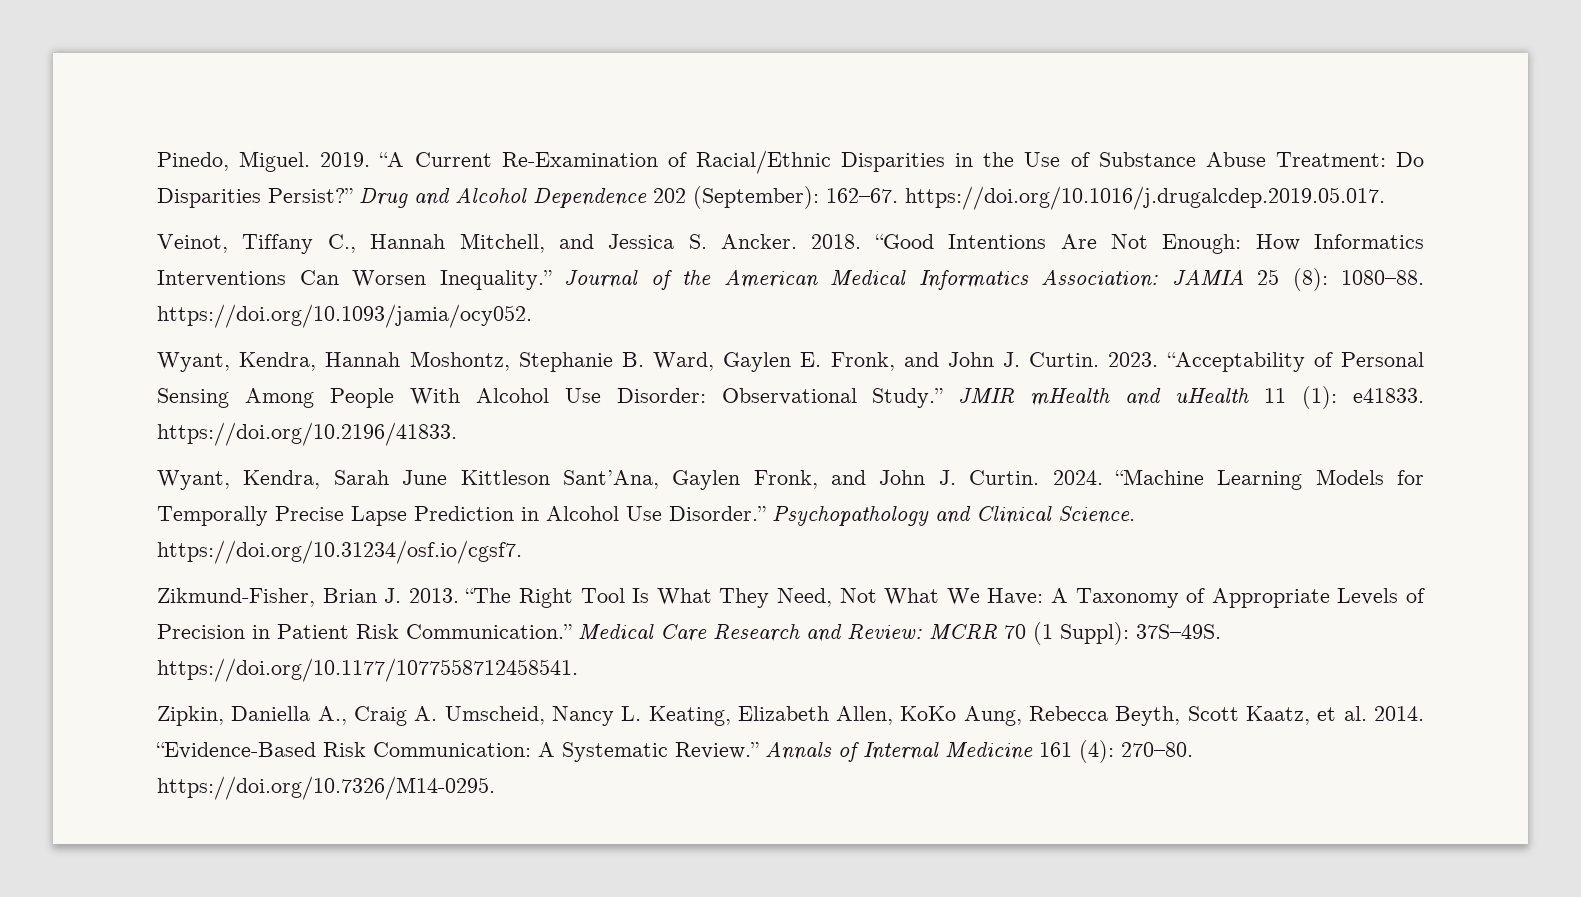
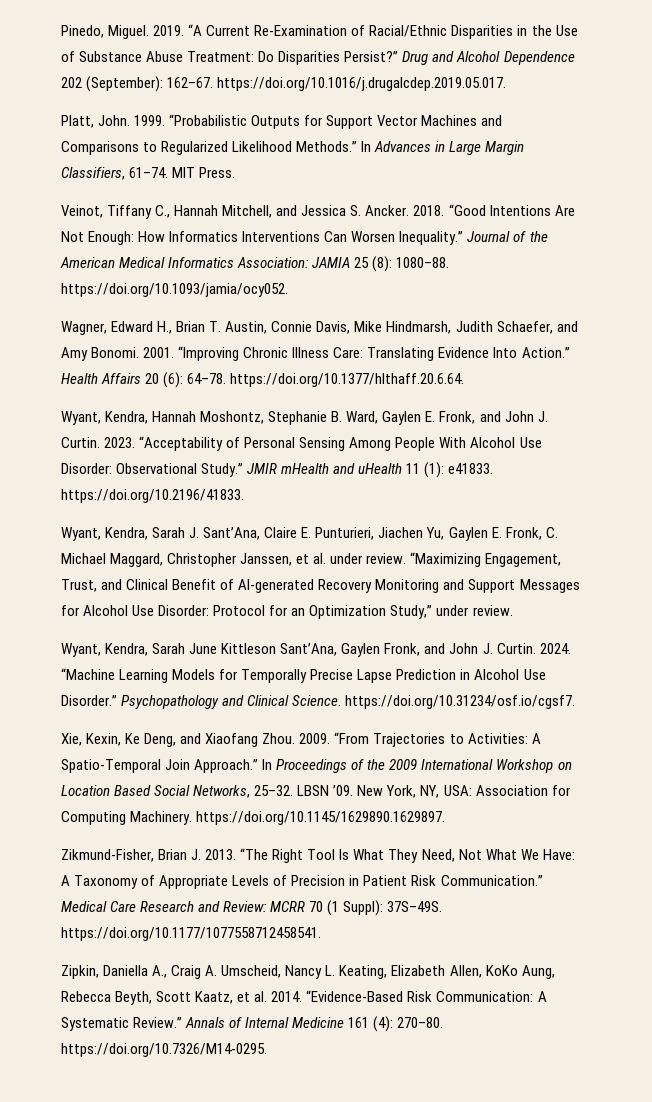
+ Platt, John. 1999. “Probabilistic Outputs for Support Vector Machines and Comparisons to Regularized Likelihood Methods.” In Advances in Large Margin Classifiers, 61–74. MIT Press.
+ Wagner, Edward H., Brian T. Austin, Connie Davis, Mike Hindmarsh, Judith Schaefer, and Amy Bonomi. 2001. “Improving Chronic Illness Care: Translating Evidence Into Action.” Health Affairs 20 (6): 64–78. https://doi.org/10.1377/hlthaff.20.6.64.
+ Wyant, Kendra, Sarah J. Sant’Ana, Claire E. Punturieri, Jiachen Yu, Gaylen E. Fronk, C. Michael Maggard, Christopher Janssen, et al. under review. “Maximizing Engagement, Trust, and Clinical Benefit of AI-generated Recovery Monitoring and Support Messages for Alcohol Use Disorder: Protocol for an Optimization Study,” under review.
+ Xie, Kexin, Ke Deng, and Xiaofang Zhou. 2009. “From Trajectories to Activities: A Spatio-Temporal Join Approach.” In Proceedings of the 2009 International Workshop on Location Based Social Networks, 25–32. LBSN ’09. New York, NY, USA: Association for Computing Machinery. https://doi.org/10.1145/1629890.1629897.

